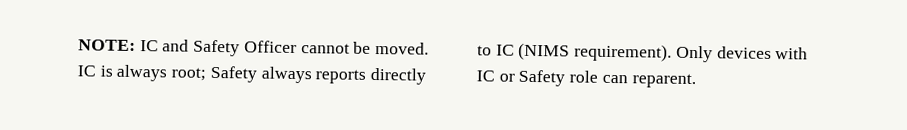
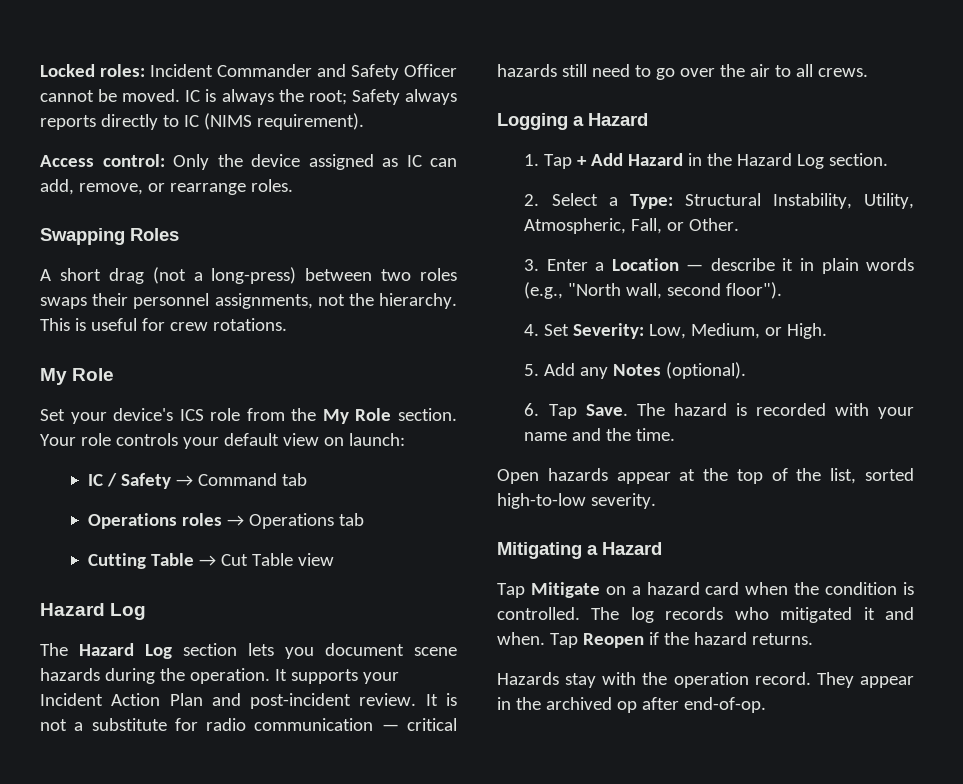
- NOTE: IC and Safety Officer cannot be moved.
+ Locked roles: Incident Commander and Safety Officer cannot be moved.
- IC is always root; Safety always reports directly to IC (NIMS requirement). Only devices with IC or Safety role can reparent.
+ IC is always the root; Safety always reports directly to IC (NIMS requirement).
+ Access control: Only the device assigned as IC can add, remove, or rearrange roles.
+ Swapping Roles
+ A short drag (not a long-press) between two roles swaps their personnel assignments, not the hierarchy. This is useful for crew rotations.
+ My Role
+ Set your device's ICS role from the My Role section. Your role controls your default view on launch:
+ IC / Safety → Command tab
+ Operations roles → Operations tab
+ Cutting Table → Cut Table view
+ Hazard Log
+ The Hazard Log section lets you document scene hazards during the operation. It supports your Incident Action Plan and post-incident review. It is not a substitute for radio communication — critical hazards still need to go over the air to all crews.
+ Logging a Hazard
+ 1. Tap + Add Hazard in the Hazard Log section.
+ 2. Select a Type: Structural Instability, Utility, Atmospheric, Fall, or Other.
+ 3. Enter a Location — describe it in plain words (e.g., "North wall, second floor").
+ 4. Set Severity: Low, Medium, or High.
+ 5. Add any Notes (optional).
+ 6. Tap Save. The hazard is recorded with your name and the time.
+ Open hazards appear at the top of the list, sorted high-to-low severity.
+ Mitigating a Hazard
+ Tap Mitigate on a hazard card when the condition is controlled. The log records who mitigated it and when. Tap Reopen if the hazard returns.
+ Hazards stay with the operation record. They appear in the archived op after end-of-op.

